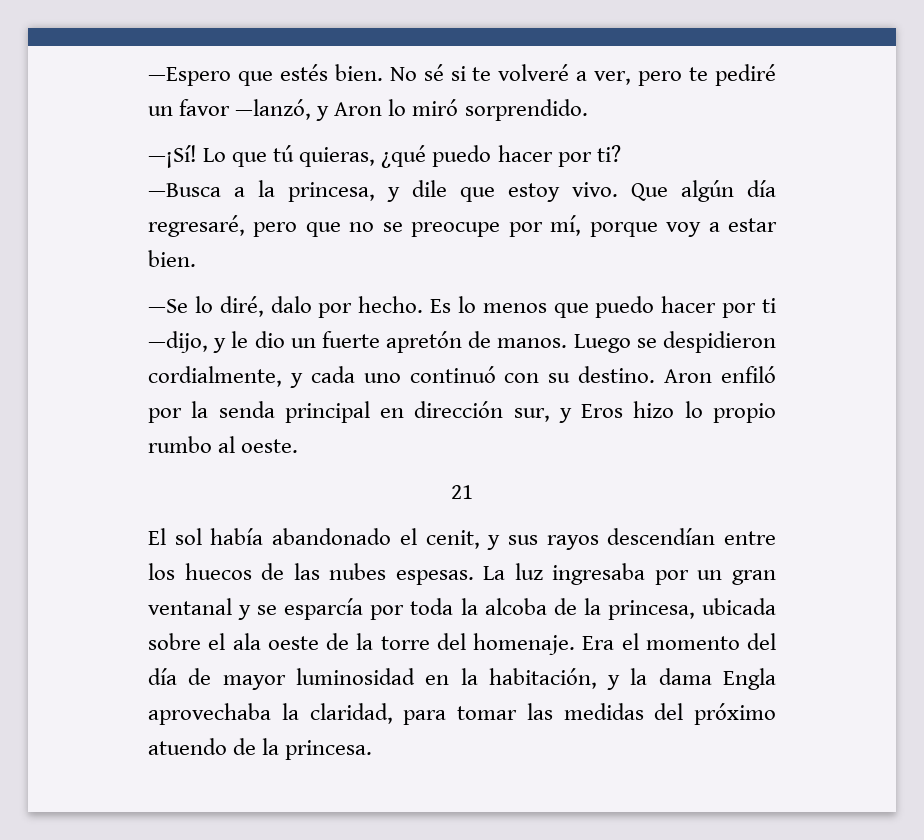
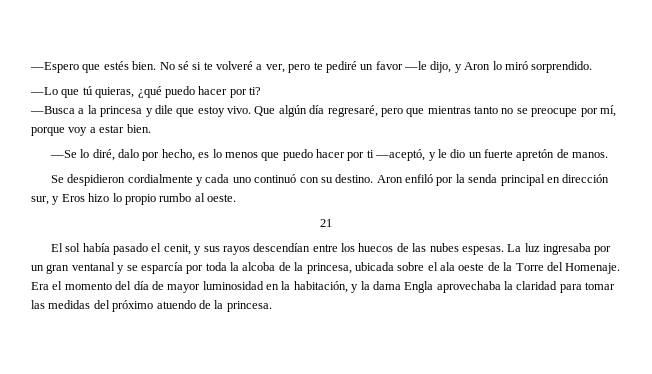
- No sé si te volveré a ver, pero te pediré un favor —lanzó, y Aron lo miró sorprendido.
+ No sé si te volveré a ver, pero te pediré un favor —le dijo, y Aron lo miró sorprendido.
- —¡Sí! Lo que tú quieras, ¿qué puedo hacer por ti?
+ —Lo que tú quieras, ¿qué puedo hacer por ti?
- —Busca a la princesa, y dile que estoy vivo.
+ —Busca a la princesa y dile que estoy vivo.
- Que algún día regresaré, pero que no se preocupe por mí, porque voy a estar bien.
+ Que algún día regresaré, pero que mientras tanto no se preocupe por mí, porque voy a estar bien.
- —Se lo diré, dalo por hecho. Es lo menos que puedo hacer por ti —dijo, y le dio un fuerte apretón de manos. Luego se despidieron cordialmente, y cada uno continuó con su destino.
+ —Se lo diré, dalo por hecho, es lo menos que puedo hacer por ti —aceptó, y le dio un fuerte apretón de manos.
+ Se despidieron cordialmente y cada uno continuó con su destino.
- El sol había abandonado el cenit, y sus rayos descendían entre los huecos de las nubes espesas.
+ El sol había pasado el cenit, y sus rayos descendían entre los huecos de las nubes espesas.
- La luz ingresaba por un gran ventanal y se esparcía por toda la alcoba de la princesa, ubicada sobre el ala oeste de la torre del homenaje.
+ La luz ingresaba por un gran ventanal y se esparcía por toda la alcoba de la princesa, ubicada sobre el ala oeste de la Torre del Homenaje.
- Era el momento del día de mayor luminosidad en la habitación, y la dama Engla aprovechaba la claridad, para tomar las medidas del próximo atuendo de la princesa.
+ Era el momento del día de mayor luminosidad en la habitación, y la dama Engla aprovechaba la claridad para tomar las medidas del próximo atuendo de la princesa.

